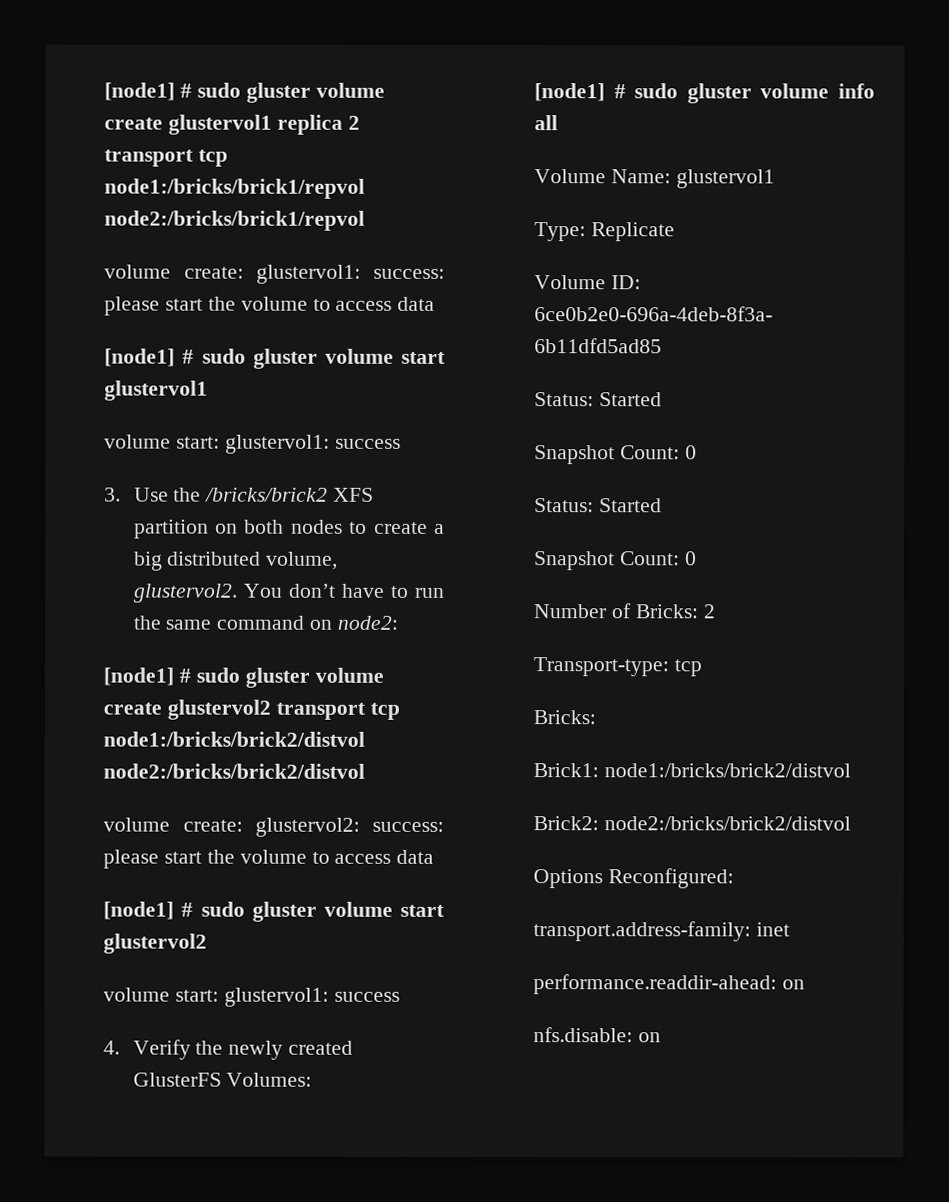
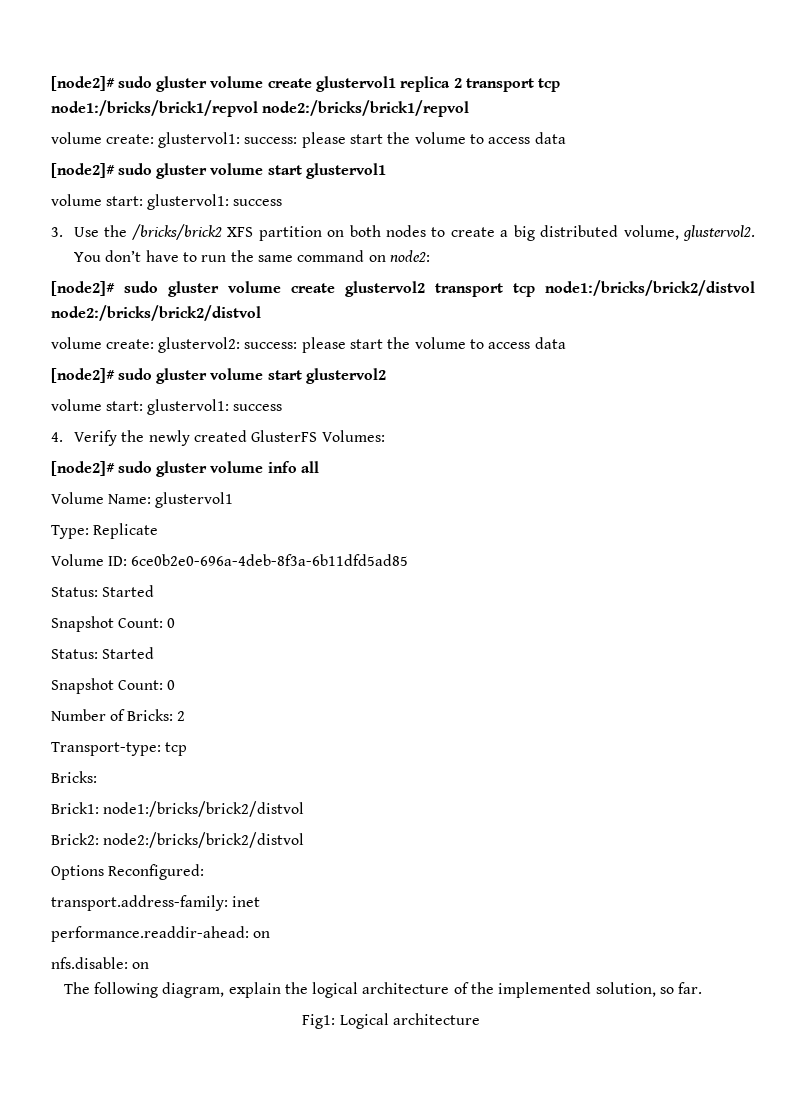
- [node1] # sudo gluster volume create glustervol1 replica 2 transport tcp node1:/bricks/brick1/repvol node2:/bricks/brick1/repvol
+ [node2]# sudo gluster volume create glustervol1 replica 2 transport tcp node1:/bricks/brick1/repvol node2:/bricks/brick1/repvol
- [node1] # sudo gluster volume start glustervol1
+ [node2]# sudo gluster volume start glustervol1
- [node1] # sudo gluster volume create glustervol2 transport tcp node1:/bricks/brick2/distvol node2:/bricks/brick2/distvol
+ [node2]# sudo gluster volume create glustervol2 transport tcp node1:/bricks/brick2/distvol node2:/bricks/brick2/distvol
- [node1] # sudo gluster volume start glustervol2
+ [node2]# sudo gluster volume start glustervol2
- [node1] # sudo gluster volume info all
+ [node2]# sudo gluster volume info all
+ The following diagram, explain the logical architecture of the implemented solution, so far.
+ Fig1: Logical architecture

